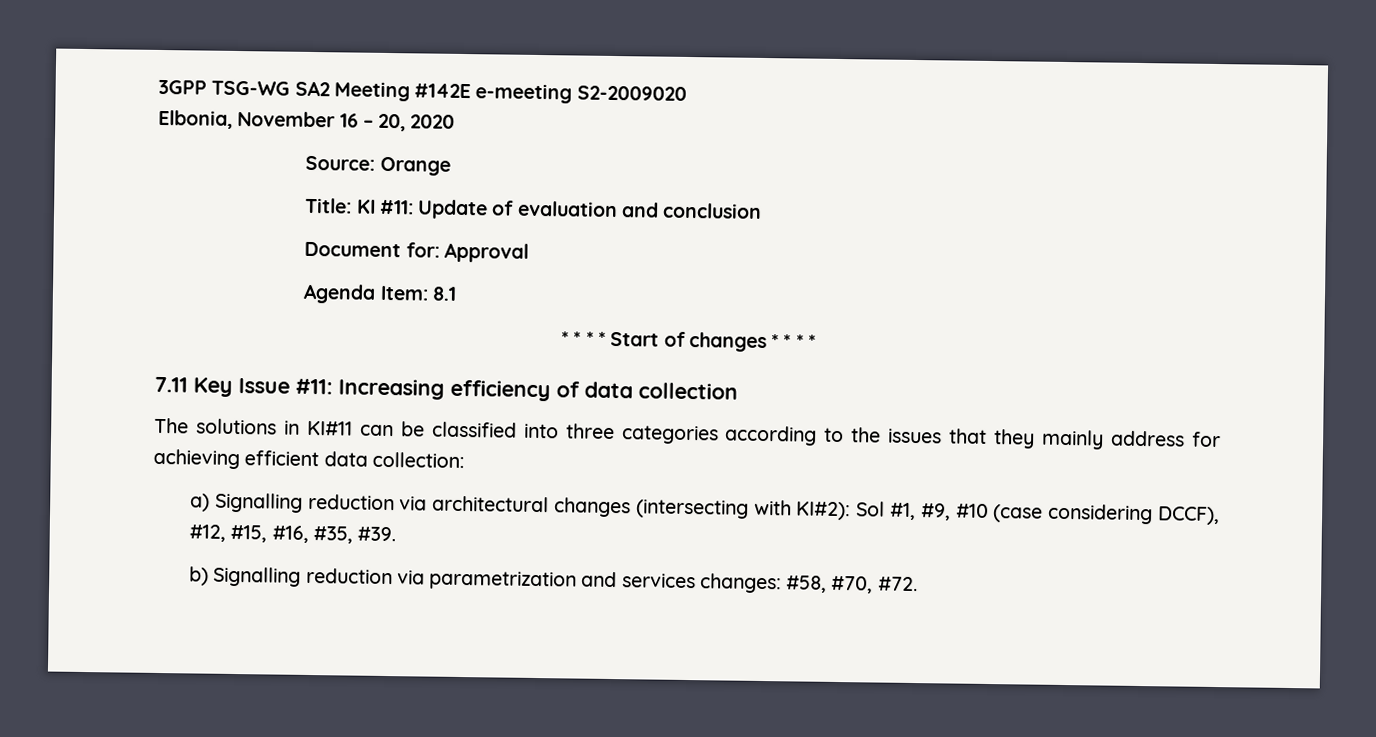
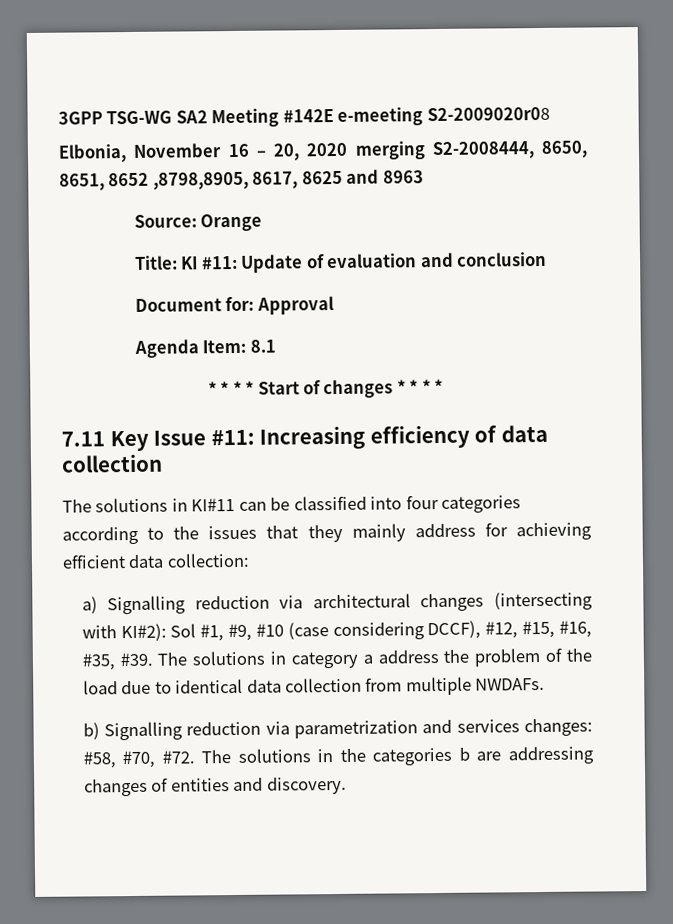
- 3GPP TSG-WG SA2 Meeting #142E e-meeting S2-2009020
+ 3GPP TSG-WG SA2 Meeting #142E e-meeting S2-2009020r08
- Elbonia, November 16 – 20, 2020
+ Elbonia, November 16 – 20, 2020 merging S2-2008444, 8650, 8651, 8652 ,8798,8905, 8617, 8625 and 8963
- The solutions in KI#11 can be classified into three categories according to the issues that they mainly address for achieving efficient data collection:
+ The solutions in KI#11 can be classified into four categories according to the issues that they mainly address for achieving efficient data collection:
+ The solutions in category a address the problem of the load due to identical data collection from multiple NWDAFs.
+ The solutions in the categories b are addressing changes of entities and discovery.

